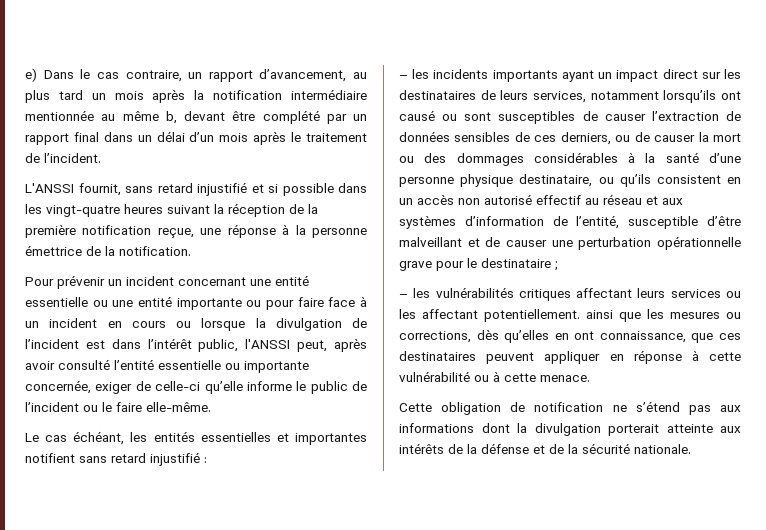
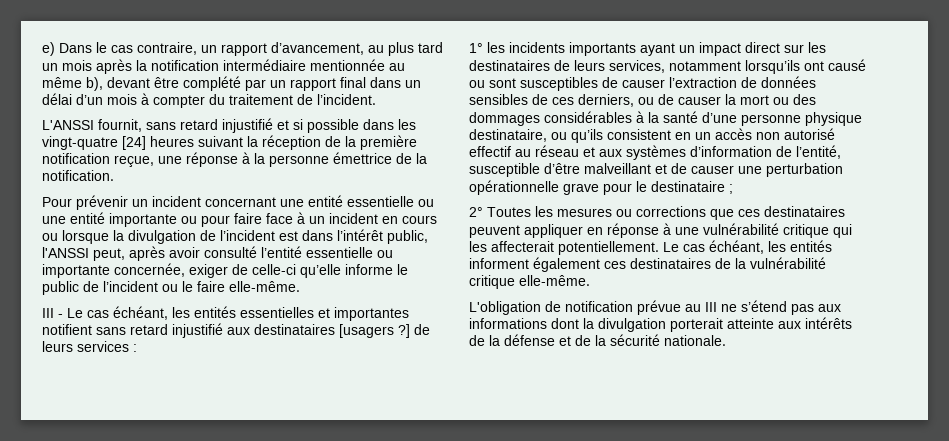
- e) Dans le cas contraire, un rapport d’avancement, au plus tard un mois après la notification intermédiaire mentionnée au même b, devant être complété par un rapport final dans un délai d’un mois après le traitement de l’incident.
+ e) Dans le cas contraire, un rapport d’avancement, au plus tard un mois après la notification intermédiaire mentionnée au même b), devant être complété par un rapport final dans un délai d’un mois à compter du traitement de l’incident.
- L'ANSSI fournit, sans retard injustifié et si possible dans les vingt-quatre heures suivant la réception de la première notification reçue, une réponse à la personne émettrice de la notification.
+ L'ANSSI fournit, sans retard injustifié et si possible dans les vingt-quatre [24] heures suivant la réception de la première notification reçue, une réponse à la personne émettrice de la notification.
- Le cas échéant, les entités essentielles et importantes notifient sans retard injustifié :
+ III - Le cas échéant, les entités essentielles et importantes notifient sans retard injustifié aux destinataires [usagers ?] de leurs services :
- – les incidents importants ayant un impact direct sur les destinataires de leurs services, notamment lorsqu’ils ont causé ou sont susceptibles de causer l’extraction de données sensibles de ces derniers, ou de causer la mort ou des dommages considérables à la santé d’une personne physique destinataire, ou qu’ils consistent en un accès non autorisé effectif au réseau et aux systèmes d’information de l’entité, susceptible d’être malveillant et de causer une perturbation opérationnelle grave pour le destinataire ;
+ 1° les incidents importants ayant un impact direct sur les destinataires de leurs services, notamment lorsqu’ils ont causé ou sont susceptibles de causer l’extraction de données sensibles de ces derniers, ou de causer la mort ou des dommages considérables à la santé d’une personne physique destinataire, ou qu’ils consistent en un accès non autorisé effectif au réseau et aux systèmes d’information de l’entité, susceptible d’être malveillant et de causer une perturbation opérationnelle grave pour le destinataire ;
- – les vulnérabilités critiques affectant leurs services ou les affectant potentiellement. ainsi que les mesures ou corrections, dès qu’elles en ont connaissance, que ces destinataires peuvent appliquer en réponse à cette vulnérabilité ou à cette menace.
- Cette obligation de notification ne s’étend pas aux informations dont la divulgation porterait atteinte aux intérêts de la défense et de la sécurité nationale.
+ 2° Toutes les mesures ou corrections que ces destinataires peuvent appliquer en réponse à une vulnérabilité critique qui les affecterait potentiellement. Le cas échéant, les entités informent également ces destinataires de la vulnérabilité critique elle-même.
+ L'obligation de notification prévue au III ne s’étend pas aux informations dont la divulgation porterait atteinte aux intérêts de la défense et de la sécurité nationale.

